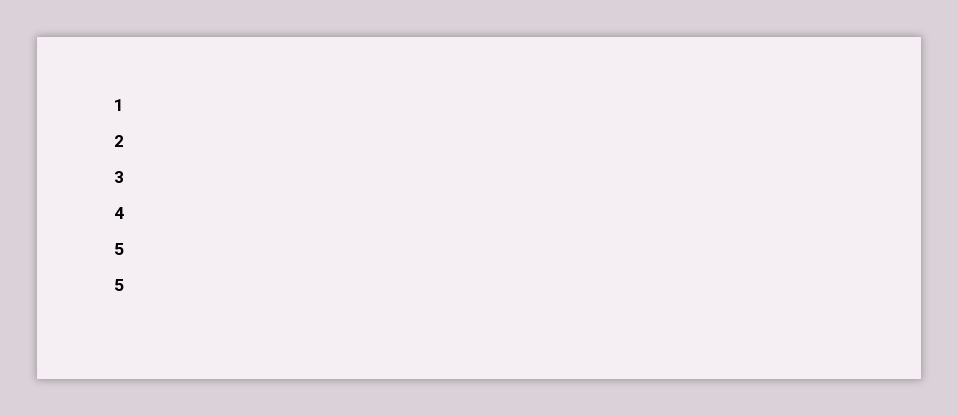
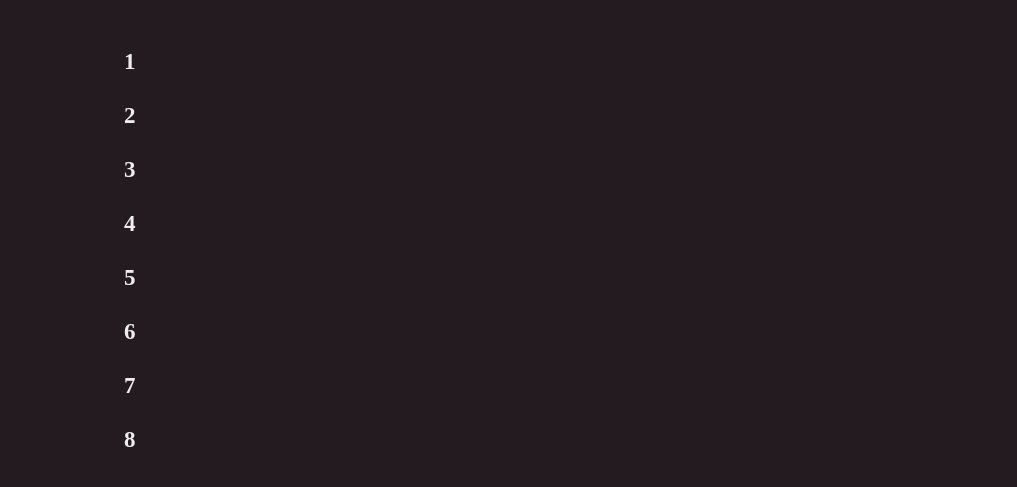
  4
  5
- 5
+ 6
+ 7
+ 8

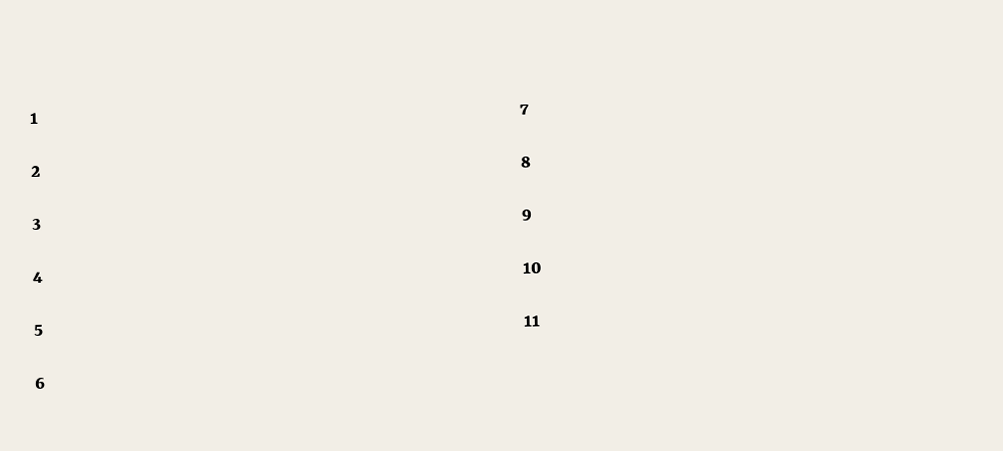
+ 9
+ 10
+ 11

